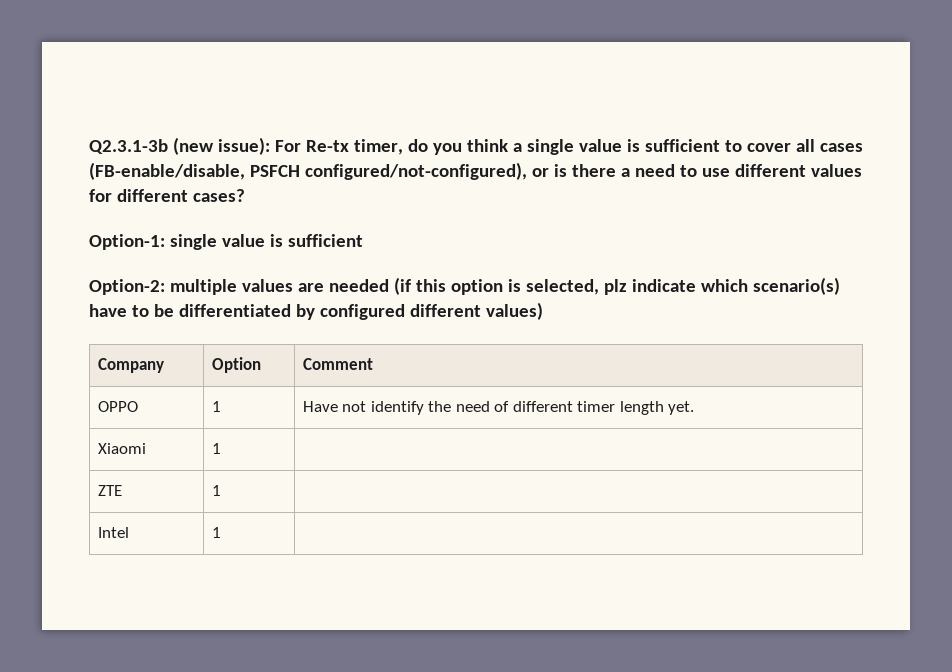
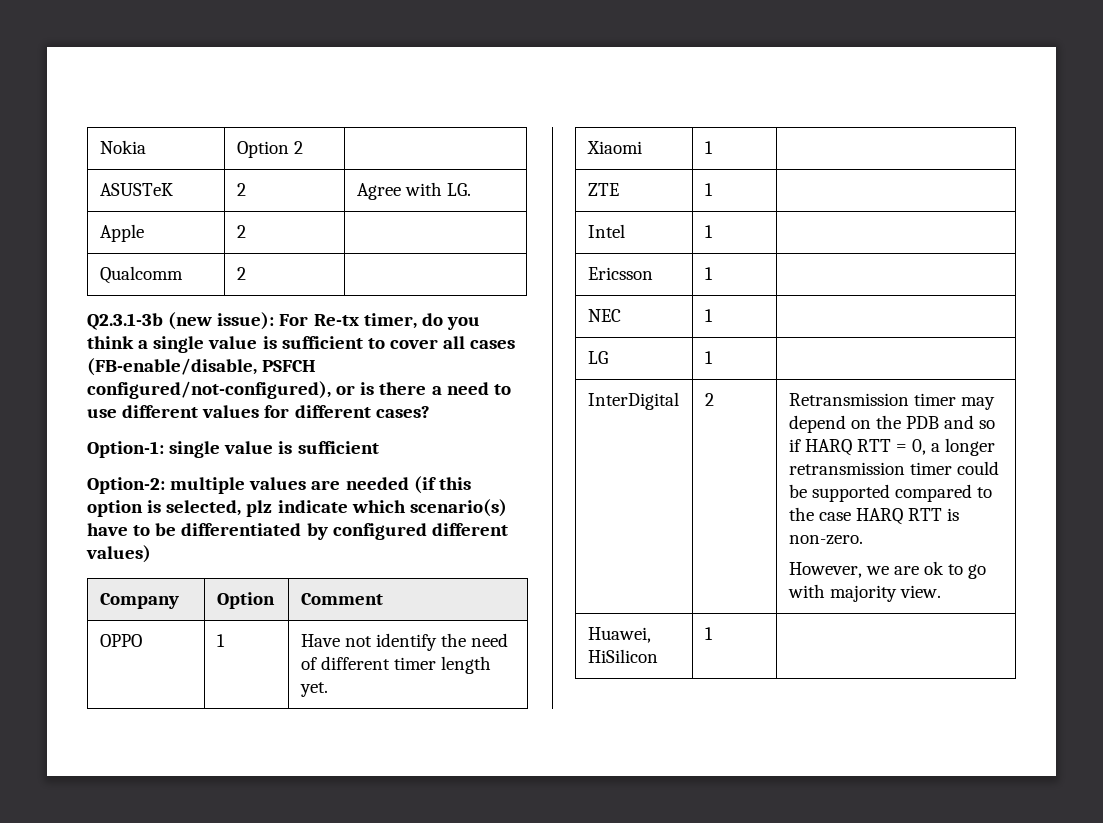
+ Nokia | Option 2 |
+ ASUSTeK | 2 | Agree with LG.
+ Apple | 2 |
+ Qualcomm | 2 |
+ Ericsson | 1 |
+ NEC | 1 |
+ LG | 1 |
+ InterDigital | 2 | Retransmission timer may depend on the PDB and so if HARQ RTT = 0, a longer retransmission timer could be supported compared to the case HARQ RTT is non-zero.
+ However, we are ok to go with majority view.
+ Huawei, HiSilicon | 1 |

